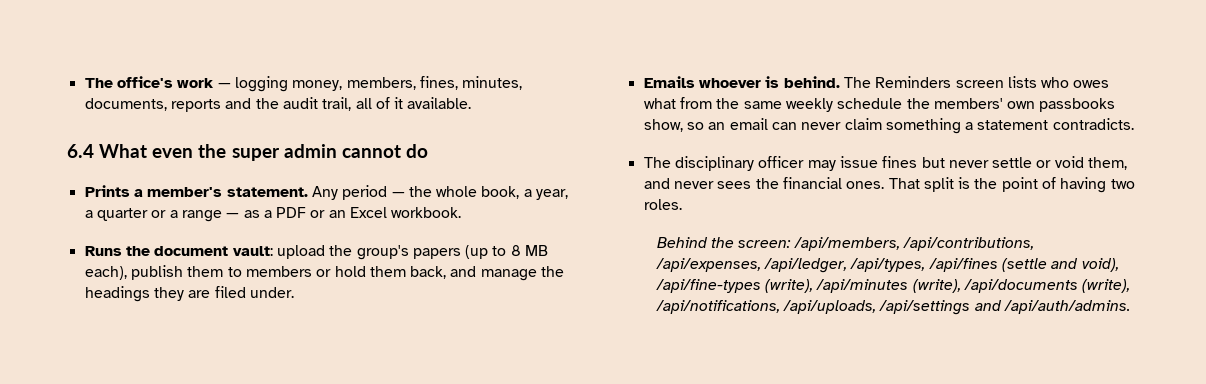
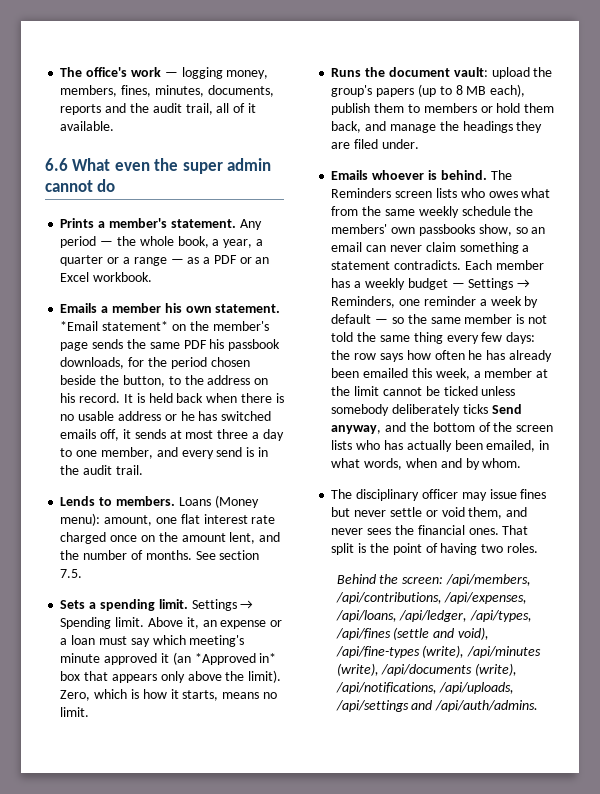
- 6.4 What even the super admin cannot do
+ 6.6 What even the super admin cannot do
+ Emails a member his own statement. *Email statement* on the member's page sends the same PDF his passbook downloads, for the period chosen beside the button, to the address on his record. It is held back when there is no usable address or he has switched emails off, it sends at most three a day to one member, and every send is in the audit trail.
+ Lends to members. Loans (Money menu): amount, one flat interest rate charged once on the amount lent, and the number of months. See section 7.5.
+ Sets a spending limit. Settings → Spending limit. Above it, an expense or a loan must say which meeting's minute approved it (an *Approved in* box that appears only above the limit). Zero, which is how it starts, means no limit.
+ Each member has a weekly budget — Settings → Reminders, one reminder a week by default — so the same member is not told the same thing every few days: the row says how often he has already been emailed this week, a member at the limit cannot be ticked unless somebody deliberately ticks Send anyway, and the bottom of the screen lists who has actually been emailed, in what words, when and by whom.
- Behind the screen: /api/members, /api/contributions, /api/expenses, /api/ledger, /api/types, /api/fines (settle and void), /api/fine-types (write), /api/minutes (write), /api/documents (write), /api/notifications, /api/uploads, /api/settings and /api/auth/admins.
+ Behind the screen: /api/members, /api/contributions, /api/expenses, /api/loans, /api/ledger, /api/types, /api/fines (settle and void), /api/fine-types (write), /api/minutes (write), /api/documents (write), /api/notifications, /api/uploads, /api/settings and /api/auth/admins.

